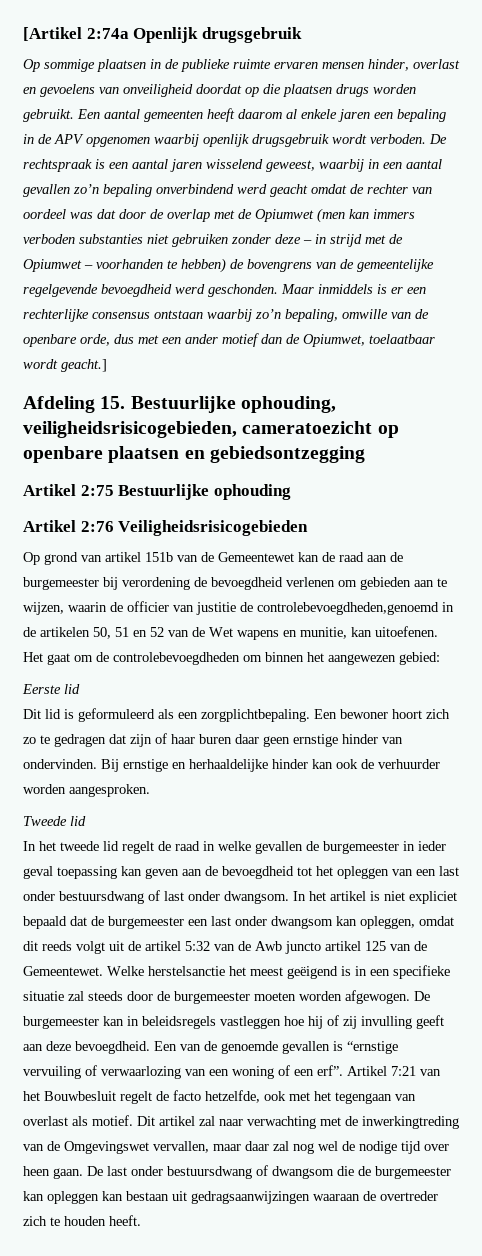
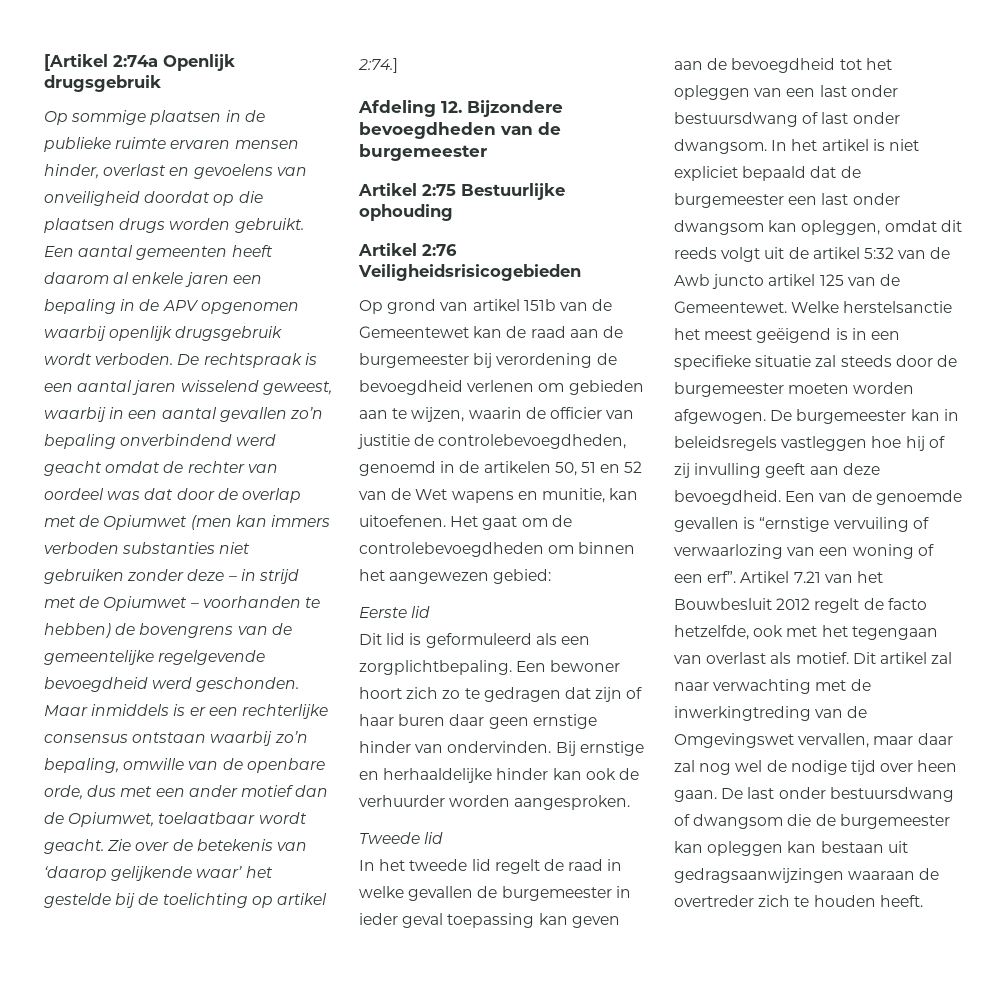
- Maar inmiddels is er een rechterlijke consensus ontstaan waarbij zo’n bepaling, omwille van de openbare orde, dus met een ander motief dan de Opiumwet, toelaatbaar wordt geacht.]
- Afdeling 15. Bestuurlijke ophouding, veiligheidsrisicogebieden, cameratoezicht op openbare plaatsen en gebiedsontzegging
+ Maar inmiddels is er een rechterlijke consensus ontstaan waarbij zo’n bepaling, omwille van de openbare orde, dus met een ander motief dan de Opiumwet, toelaatbaar wordt geacht. Zie over de betekenis van ‘daarop gelijkende waar’ het gestelde bij de toelichting op artikel 2:74.]
+ Afdeling 12. Bijzondere bevoegdheden van de burgemeester
- Op grond van artikel 151b van de Gemeentewet kan de raad aan de burgemeester bij verordening de bevoegdheid verlenen om gebieden aan te wijzen, waarin de officier van justitie de controlebevoegdheden,genoemd in de artikelen 50, 51 en 52 van de Wet wapens en munitie, kan uitoefenen.
+ Op grond van artikel 151b van de Gemeentewet kan de raad aan de burgemeester bij verordening de bevoegdheid verlenen om gebieden aan te wijzen, waarin de officier van justitie de controlebevoegdheden, genoemd in de artikelen 50, 51 en 52 van de Wet wapens en munitie, kan uitoefenen.
- Artikel 7:21 van het Bouwbesluit regelt de facto hetzelfde, ook met het tegengaan van overlast als motief.
+ Artikel 7.21 van het Bouwbesluit 2012 regelt de facto hetzelfde, ook met het tegengaan van overlast als motief.

